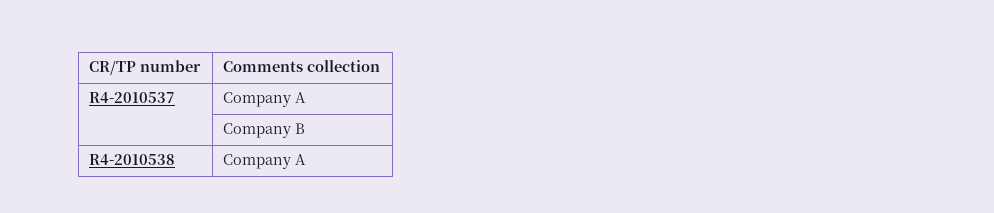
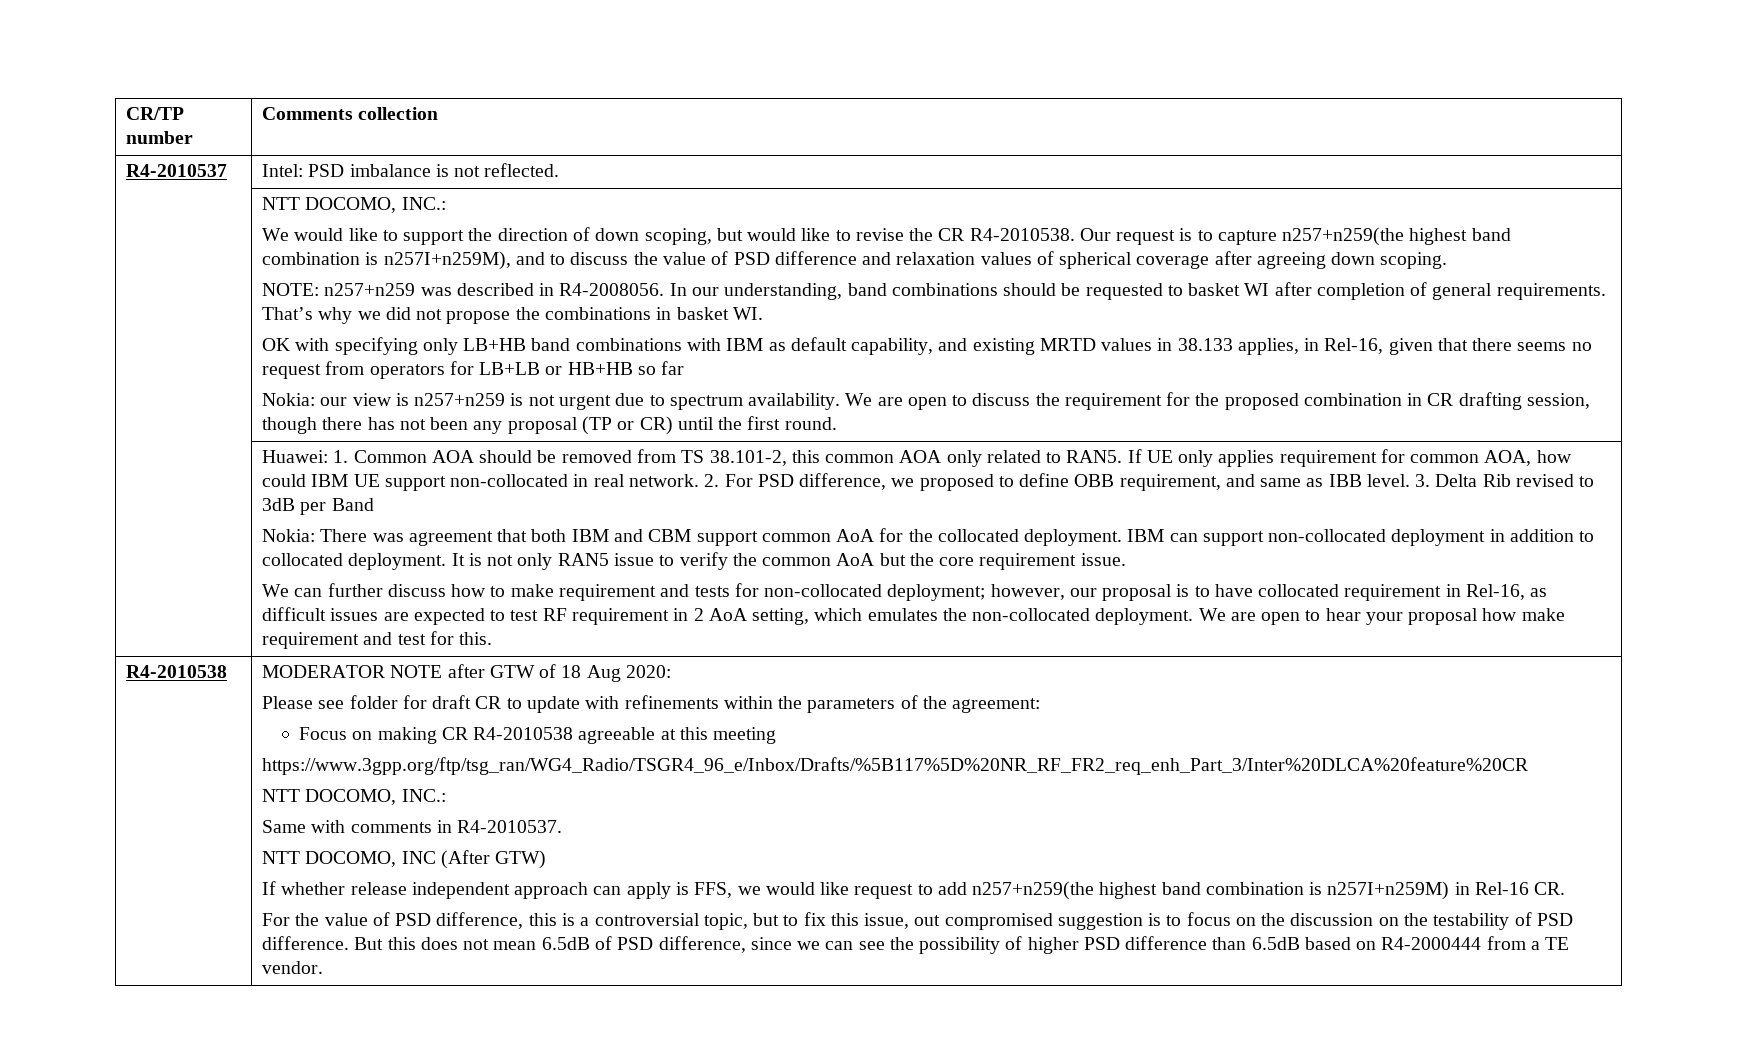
- R4-2010537 | Company A
- | Company B
- R4-2010538 | Company A
+ R4-2010537 | Intel: PSD imbalance is not reflected.
+ | NTT DOCOMO, INC.:
+ We would like to support the direction of down scoping, but would like to revise the CR R4-2010538. Our request is to capture n257+n259(the highest band combination is n257I+n259M), and to discuss the value of PSD difference and relaxation values of spherical coverage after agreeing down scoping.
+ NOTE: n257+n259 was described in R4-2008056. In our understanding, band combinations should be requested to basket WI after completion of general requirements. That’s why we did not propose the combinations in basket WI.
+ OK with specifying only LB+HB band combinations with IBM as default capability, and existing MRTD values in 38.133 applies, in Rel-16, given that there seems no request from operators for LB+LB or HB+HB so far
+ Nokia: our view is n257+n259 is not urgent due to spectrum availability. We are open to discuss the requirement for the proposed combination in CR drafting session, though there has not been any proposal (TP or CR) until the first round.
+ | Huawei: 1. Common AOA should be removed from TS 38.101-2, this common AOA only related to RAN5. If UE only applies requirement for common AOA, how could IBM UE support non-collocated in real network. 2. For PSD difference, we proposed to define OBB requirement, and same as IBB level. 3. Delta Rib revised to 3dB per Band
+ Nokia: There was agreement that both IBM and CBM support common AoA for the collocated deployment. IBM can support non-collocated deployment in addition to collocated deployment. It is not only RAN5 issue to verify the common AoA but the core requirement issue.
+ We can further discuss how to make requirement and tests for non-collocated deployment; however, our proposal is to have collocated requirement in Rel-16, as difficult issues are expected to test RF requirement in 2 AoA setting, which emulates the non-collocated deployment. We are open to hear your proposal how make requirement and test for this.
+ R4-2010538 | MODERATOR NOTE after GTW of 18 Aug 2020:
+ Please see folder for draft CR to update with refinements within the parameters of the agreement:
+ Focus on making CR R4-2010538 agreeable at this meeting
+ https://www.3gpp.org/ftp/tsg_ran/WG4_Radio/TSGR4_96_e/Inbox/Drafts/%5B117%5D%20NR_RF_FR2_req_enh_Part_3/Inter%20DLCA%20feature%20CR
+ NTT DOCOMO, INC.:
+ Same with comments in R4-2010537.
+ NTT DOCOMO, INC (After GTW)
+ If whether release independent approach can apply is FFS, we would like request to add n257+n259(the highest band combination is n257I+n259M) in Rel-16 CR.
+ For the value of PSD difference, this is a controversial topic, but to fix this issue, out compromised suggestion is to focus on the discussion on the testability of PSD difference. But this does not mean 6.5dB of PSD difference, since we can see the possibility of higher PSD difference than 6.5dB based on R4-2000444 from a TE vendor.

